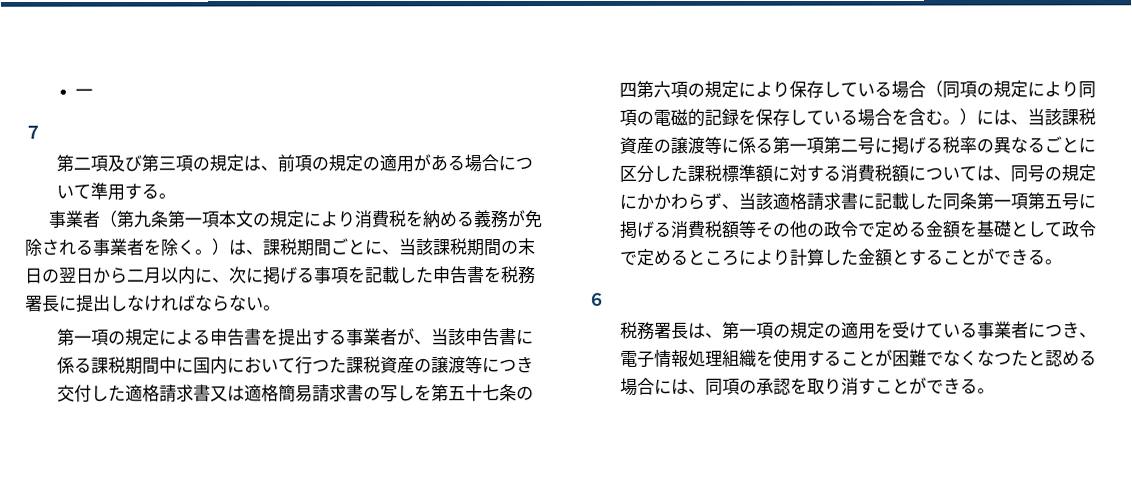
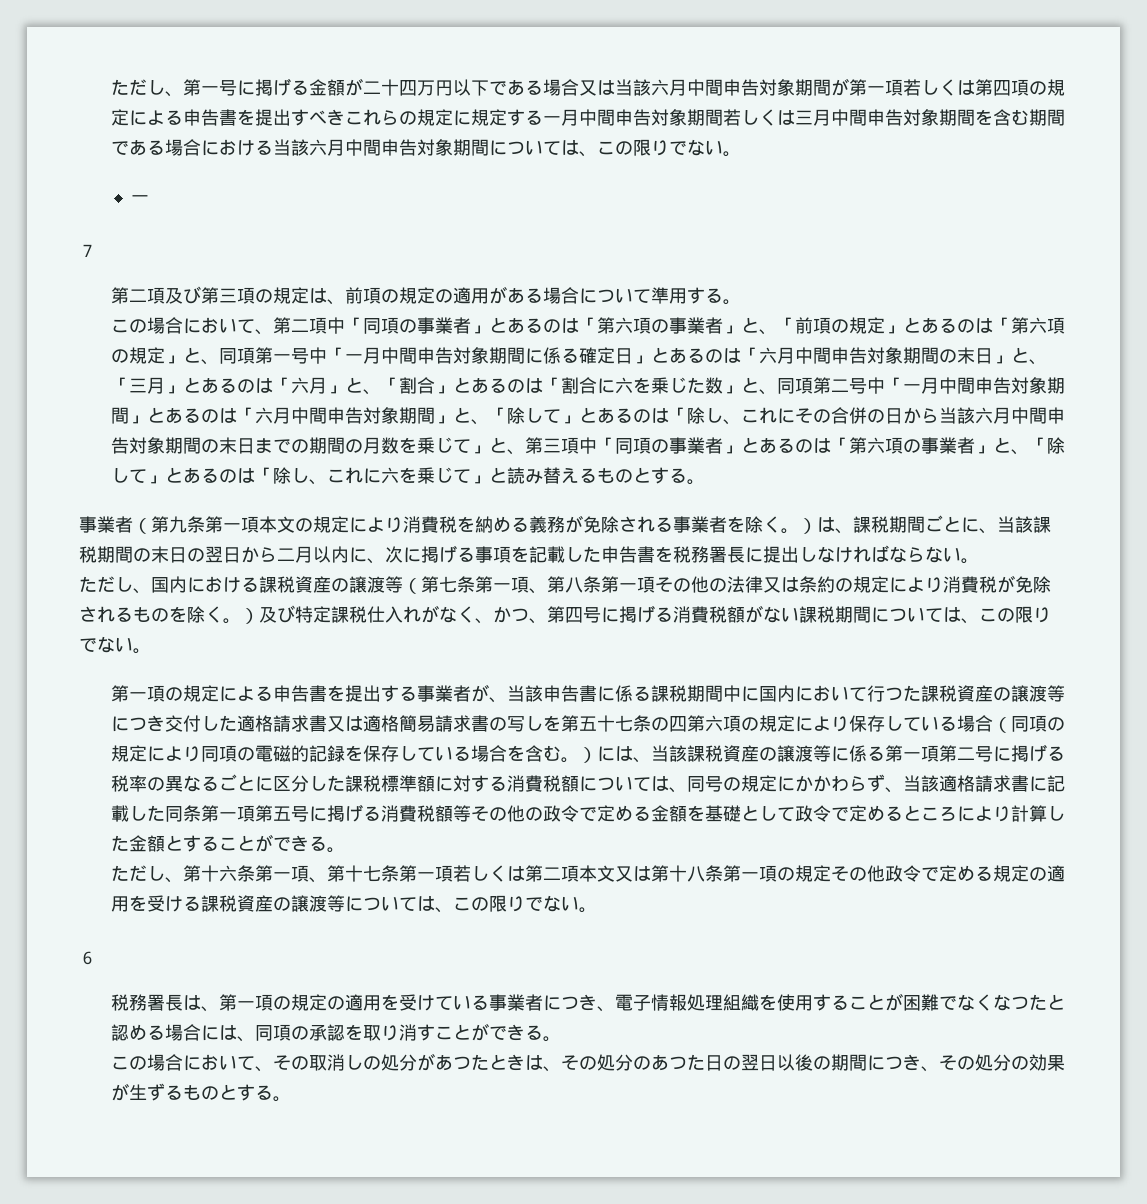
+ ただし、第一号に掲げる金額が二十四万円以下である場合又は当該六月中間申告対象期間が第一項若しくは第四項の規定による申告書を提出すべきこれらの規定に規定する一月中間申告対象期間若しくは三月中間申告対象期間を含む期間である場合における当該六月中間申告対象期間については、この限りでない。
+ この場合において、第二項中「同項の事業者」とあるのは「第六項の事業者」と、「前項の規定」とあるのは「第六項の規定」と、同項第一号中「一月中間申告対象期間に係る確定日」とあるのは「六月中間申告対象期間の末日」と、「三月」とあるのは「六月」と、「割合」とあるのは「割合に六を乗じた数」と、同項第二号中「一月中間申告対象期間」とあるのは「六月中間申告対象期間」と、「除して」とあるのは「除し、これにその合併の日から当該六月中間申告対象期間の末日までの期間の月数を乗じて」と、第三項中「同項の事業者」とあるのは「第六項の事業者」と、「除して」とあるのは「除し、これに六を乗じて」と読み替えるものとする。
+ ただし、国内における課税資産の譲渡等（第七条第一項、第八条第一項その他の法律又は条約の規定により消費税が免除されるものを除く。）及び特定課税仕入れがなく、かつ、第四号に掲げる消費税額がない課税期間については、この限りでない。
+ ただし、第十六条第一項、第十七条第一項若しくは第二項本文又は第十八条第一項の規定その他政令で定める規定の適用を受ける課税資産の譲渡等については、この限りでない。
+ この場合において、その取消しの処分があつたときは、その処分のあつた日の翌日以後の期間につき、その処分の効果が生ずるものとする。

